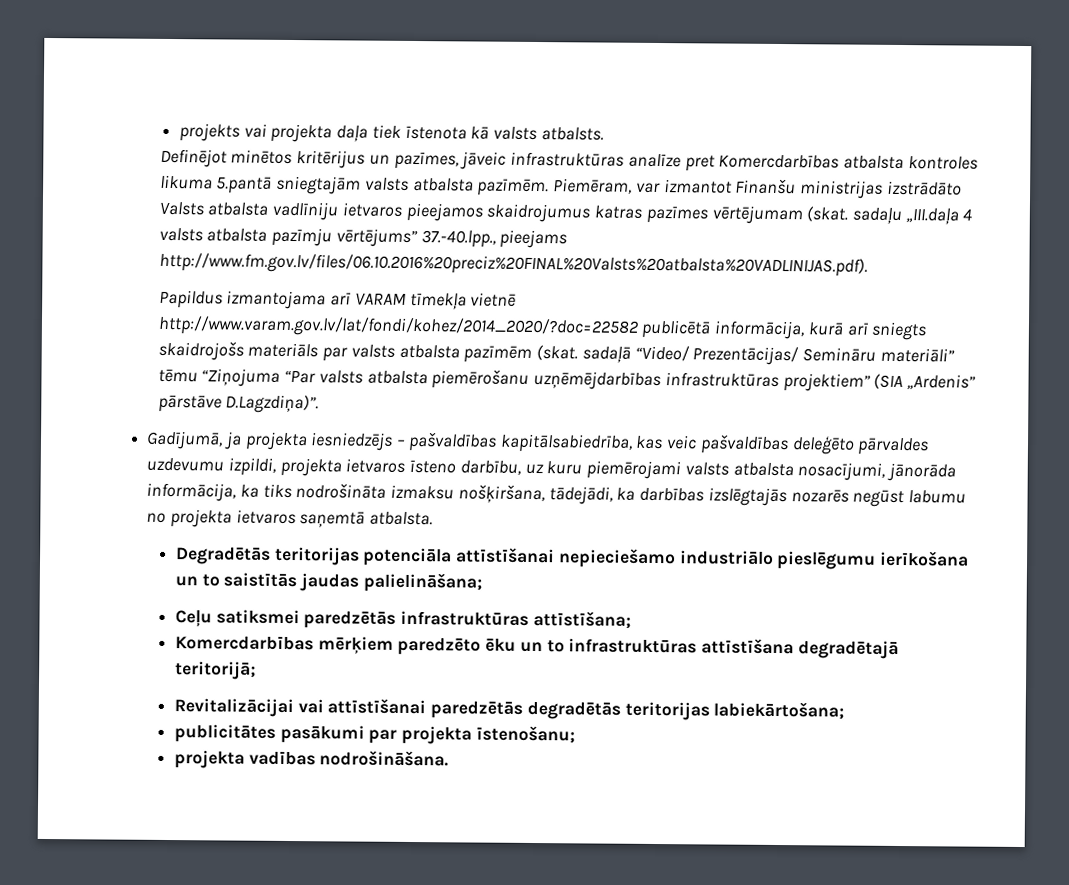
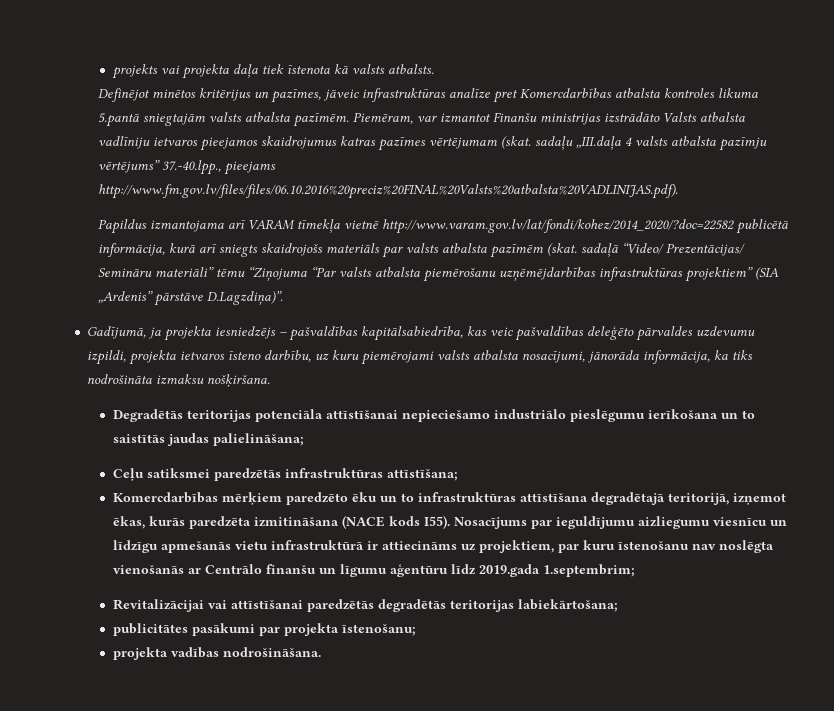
- Piemēram, var izmantot Finanšu ministrijas izstrādāto Valsts atbalsta vadlīniju ietvaros pieejamos skaidrojumus katras pazīmes vērtējumam (skat. sadaļu „III.daļa 4 valsts atbalsta pazīmju vērtējums” 37.-40.lpp., pieejams http://www.fm.gov.lv/files/06.10.2016%20preciz%20FINAL%20Valsts%20atbalsta%20VADLINIJAS.pdf).
+ Piemēram, var izmantot Finanšu ministrijas izstrādāto Valsts atbalsta vadlīniju ietvaros pieejamos skaidrojumus katras pazīmes vērtējumam (skat. sadaļu „III.daļa 4 valsts atbalsta pazīmju vērtējums” 37.-40.lpp., pieejams http://www.fm.gov.lv/files/files/06.10.2016%20preciz%20FINAL%20Valsts%20atbalsta%20VADLINIJAS.pdf).
- Gadījumā, ja projekta iesniedzējs – pašvaldības kapitālsabiedrība, kas veic pašvaldības deleģēto pārvaldes uzdevumu izpildi, projekta ietvaros īsteno darbību, uz kuru piemērojami valsts atbalsta nosacījumi, jānorāda informācija, ka tiks nodrošināta izmaksu nošķiršana, tādejādi, ka darbības izslēgtajās nozarēs negūst labumu no projekta ietvaros saņemtā atbalsta.
+ Gadījumā, ja projekta iesniedzējs – pašvaldības kapitālsabiedrība, kas veic pašvaldības deleģēto pārvaldes uzdevumu izpildi, projekta ietvaros īsteno darbību, uz kuru piemērojami valsts atbalsta nosacījumi, jānorāda informācija, ka tiks nodrošināta izmaksu nošķiršana.
- Komercdarbības mērķiem paredzēto ēku un to infrastruktūras attīstīšana degradētajā teritorijā;
+ Komercdarbības mērķiem paredzēto ēku un to infrastruktūras attīstīšana degradētajā teritorijā, izņemot ēkas, kurās paredzēta izmitināšana (NACE kods I55). Nosacījums par ieguldījumu aizliegumu viesnīcu un līdzīgu apmešanās vietu infrastruktūrā ir attiecināms uz projektiem, par kuru īstenošanu nav noslēgta vienošanās ar Centrālo finanšu un līgumu aģentūru līdz 2019.gada 1.septembrim;

